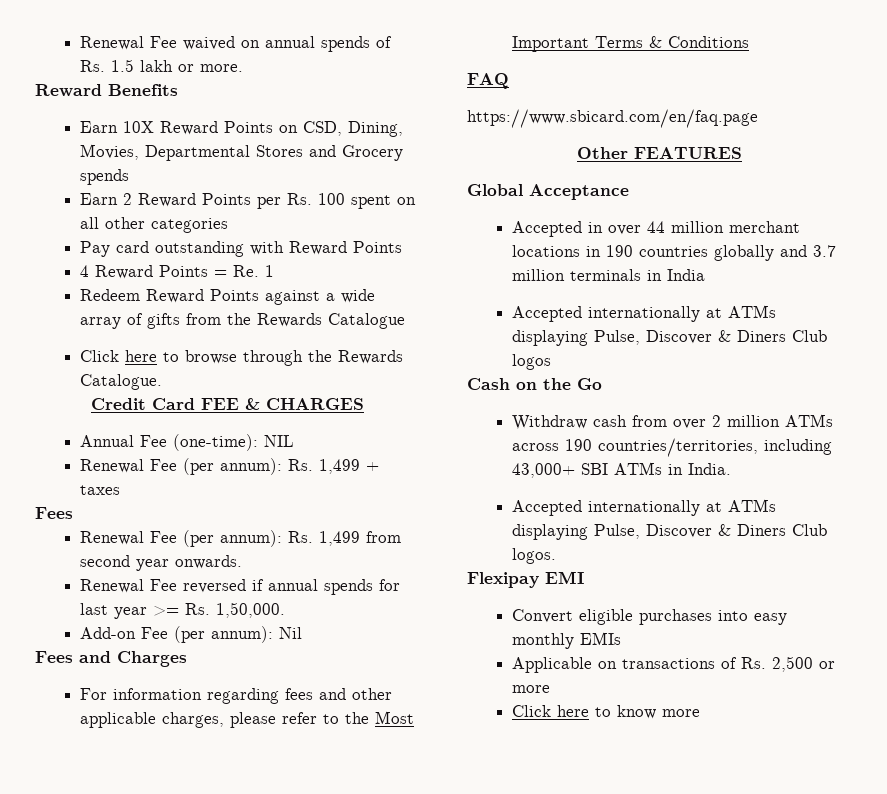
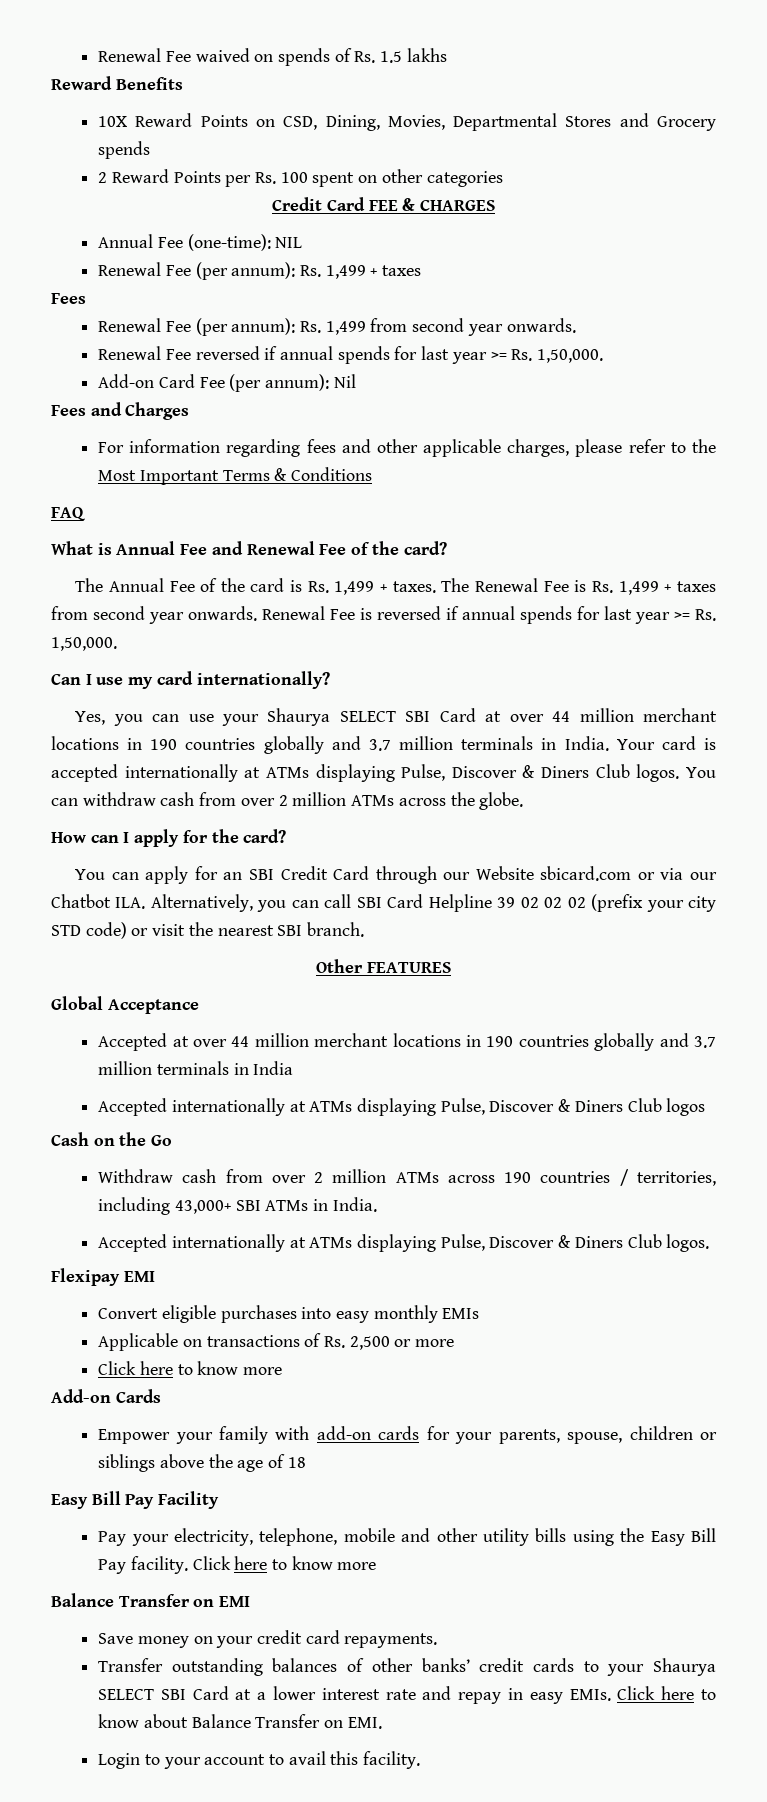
- Renewal Fee waived on annual spends of Rs. 1.5 lakh or more.
+ Renewal Fee waived on spends of Rs. 1.5 lakhs
- Earn 10X Reward Points on CSD, Dining, Movies, Departmental Stores and Grocery spends
+ 10X Reward Points on CSD, Dining, Movies, Departmental Stores and Grocery spends
- Earn 2 Reward Points per Rs. 100 spent on all other categories
+ 2 Reward Points per Rs. 100 spent on other categories
- Pay card outstanding with Reward Points
- 4 Reward Points = Re. 1
- Redeem Reward Points against a wide array of gifts from the Rewards Catalogue
- Click here to browse through the Rewards Catalogue.
- Add-on Fee (per annum): Nil
+ Add-on Card Fee (per annum): Nil
- https://www.sbicard.com/en/faq.page
+ What is Annual Fee and Renewal Fee of the card?
+ The Annual Fee of the card is Rs. 1,499 + taxes. The Renewal Fee is Rs. 1,499 + taxes from second year onwards. Renewal Fee is reversed if annual spends for last year >= Rs. 1,50,000.
+ Can I use my card internationally?
+ Yes, you can use your Shaurya SELECT SBI Card at over 44 million merchant locations in 190 countries globally and 3.7 million terminals in India. Your card is accepted internationally at ATMs displaying Pulse, Discover & Diners Club logos. You can withdraw cash from over 2 million ATMs across the globe.
+ How can I apply for the card?
+ You can apply for an SBI Credit Card through our Website sbicard.com or via our Chatbot ILA. Alternatively, you can call SBI Card Helpline 39 02 02 02 (prefix your city STD code) or visit the nearest SBI branch.
- Accepted in over 44 million merchant locations in 190 countries globally and 3.7 million terminals in India
+ Accepted at over 44 million merchant locations in 190 countries globally and 3.7 million terminals in India
- Withdraw cash from over 2 million ATMs across 190 countries/territories, including 43,000+ SBI ATMs in India.
+ Withdraw cash from over 2 million ATMs across 190 countries / territories, including 43,000+ SBI ATMs in India.
+ Add-on Cards
+ Empower your family with add-on cards for your parents, spouse, children or siblings above the age of 18
+ Easy Bill Pay Facility
+ Pay your electricity, telephone, mobile and other utility bills using the Easy Bill Pay facility. Click here to know more
+ Balance Transfer on EMI
+ Save money on your credit card repayments.
+ Transfer outstanding balances of other banks’ credit cards to your Shaurya SELECT SBI Card at a lower interest rate and repay in easy EMIs. Click here to know about Balance Transfer on EMI.
+ Login to your account to avail this facility.

